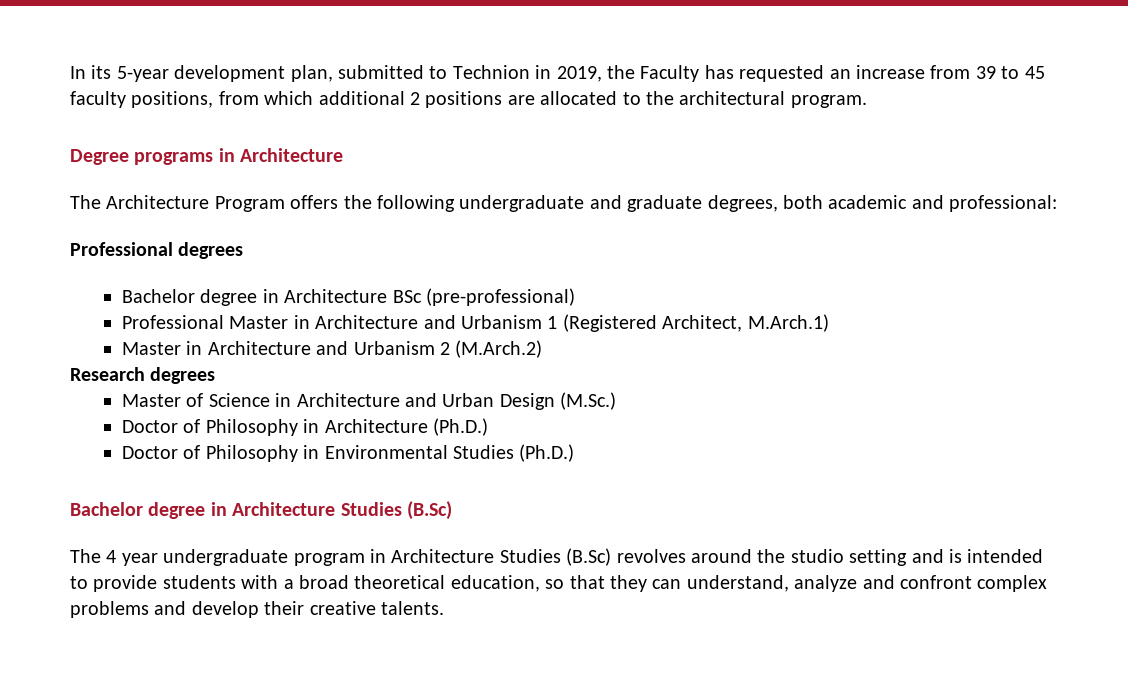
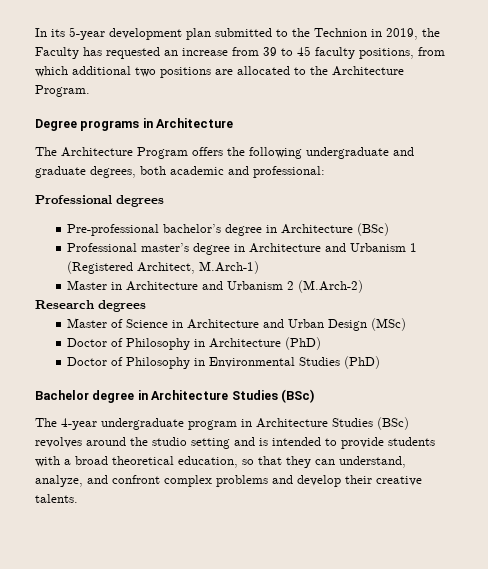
- In its 5-year development plan, submitted to Technion in 2019, the Faculty has requested an increase from 39 to 45 faculty positions, from which additional 2 positions are allocated to the architectural program.
+ In its 5-year development plan submitted to the Technion in 2019, the Faculty has requested an increase from 39 to 45 faculty positions, from which additional two positions are allocated to the Architecture Program.
- Bachelor degree in Architecture BSc (pre-professional)
- Professional Master in Architecture and Urbanism 1 (Registered Architect, M.Arch.1)
+ Pre-professional bachelor’s degree in Architecture (BSc)
+ Professional master’s degree in Architecture and Urbanism 1 (Registered Architect, M.Arch-1)
- Master in Architecture and Urbanism 2 (M.Arch.2)
+ Master in Architecture and Urbanism 2 (M.Arch-2)
- Master of Science in Architecture and Urban Design (M.Sc.)
+ Master of Science in Architecture and Urban Design (MSc)
- Doctor of Philosophy in Architecture (Ph.D.)
+ Doctor of Philosophy in Architecture (PhD)
- Doctor of Philosophy in Environmental Studies (Ph.D.)
+ Doctor of Philosophy in Environmental Studies (PhD)
- Bachelor degree in Architecture Studies (B.Sc)
- The 4 year undergraduate program in Architecture Studies (B.Sc) revolves around the studio setting and is intended to provide students with a broad theoretical education, so that they can understand, analyze and confront complex problems and develop their creative talents.
+ Bachelor degree in Architecture Studies (BSc)
+ The 4-year undergraduate program in Architecture Studies (BSc) revolves around the studio setting and is intended to provide students with a broad theoretical education, so that they can understand, analyze, and confront complex problems and develop their creative talents.

